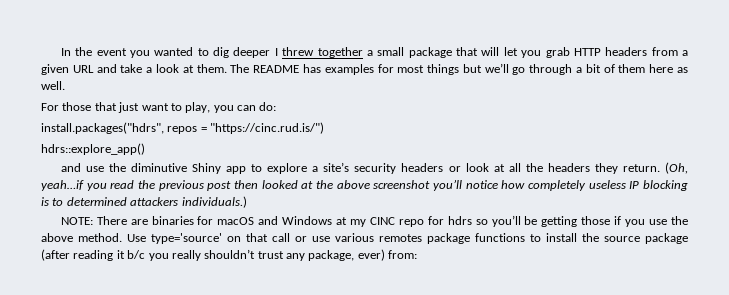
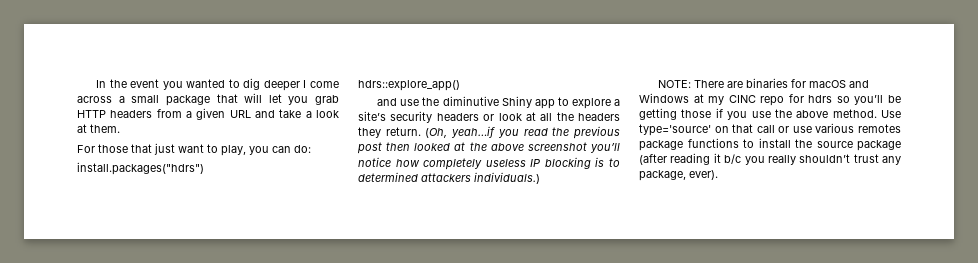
- In the event you wanted to dig deeper I threw together a small package that will let you grab HTTP headers from a given URL and take a look at them. The README has examples for most things but we’ll go through a bit of them here as well.
+ In the event you wanted to dig deeper I come across a small package that will let you grab HTTP headers from a given URL and take a look at them.
- install.packages("hdrs", repos = "https://cinc.rud.is/")
+ install.packages("hdrs")
- Use type='source' on that call or use various remotes package functions to install the source package (after reading it b/c you really shouldn’t trust any package, ever) from:
+ Use type='source' on that call or use various remotes package functions to install the source package (after reading it b/c you really shouldn’t trust any package, ever).

